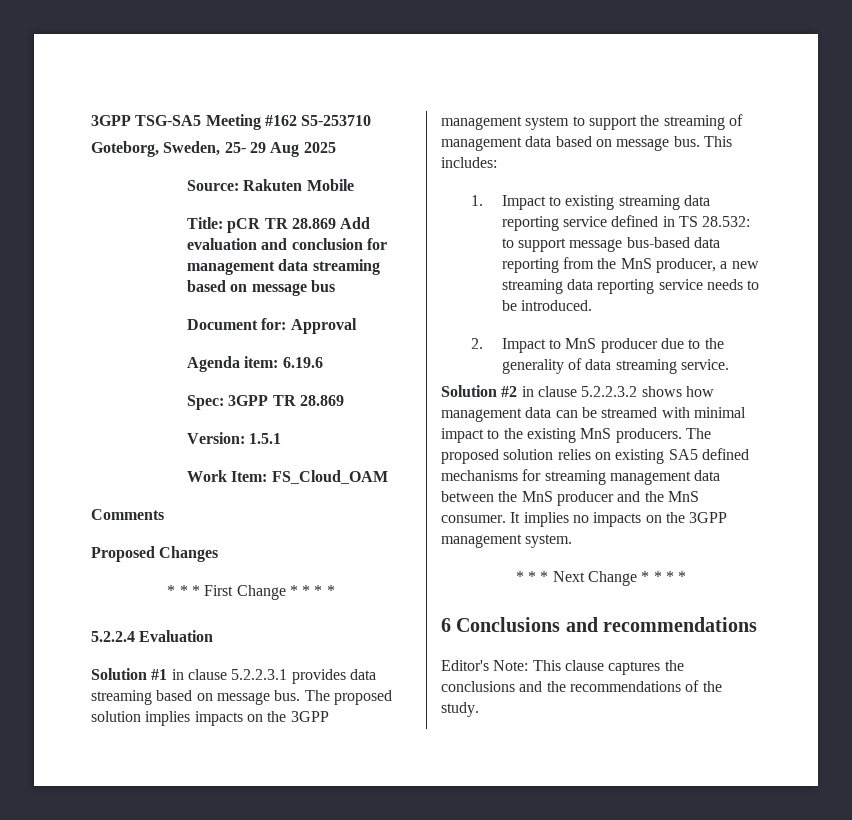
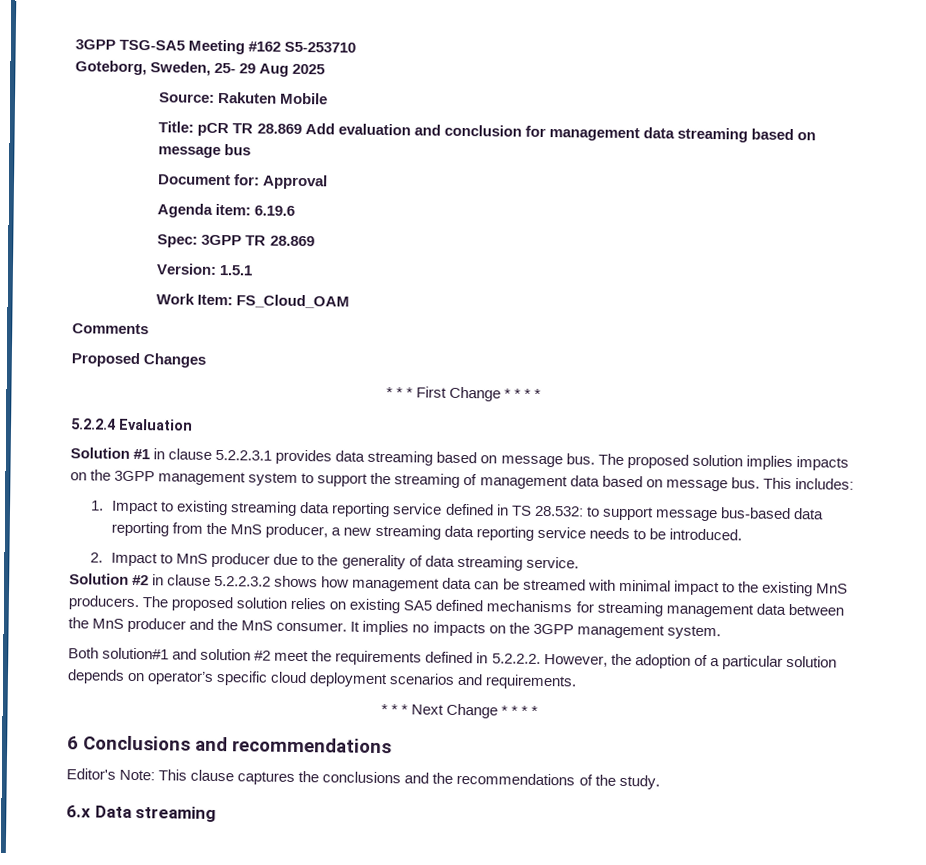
+ Both solution#1 and solution #2 meet the requirements defined in 5.2.2.2. However, the adoption of a particular solution depends on operator’s specific cloud deployment scenarios and requirements.
+ 6.x Data streaming

